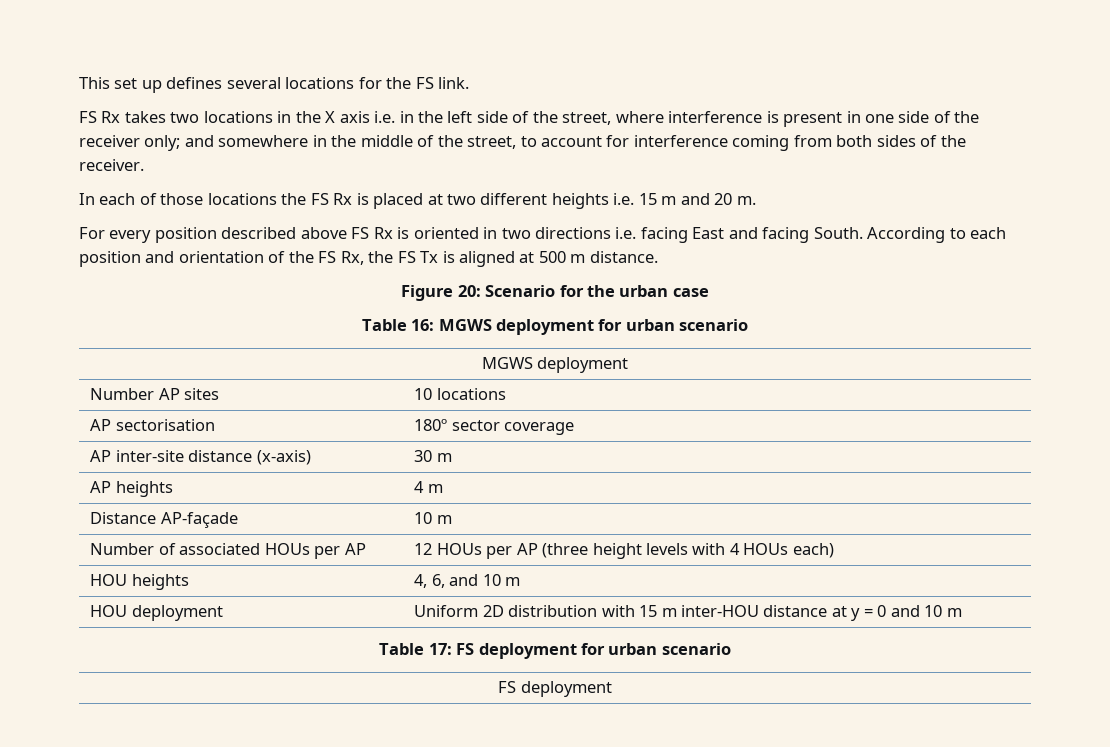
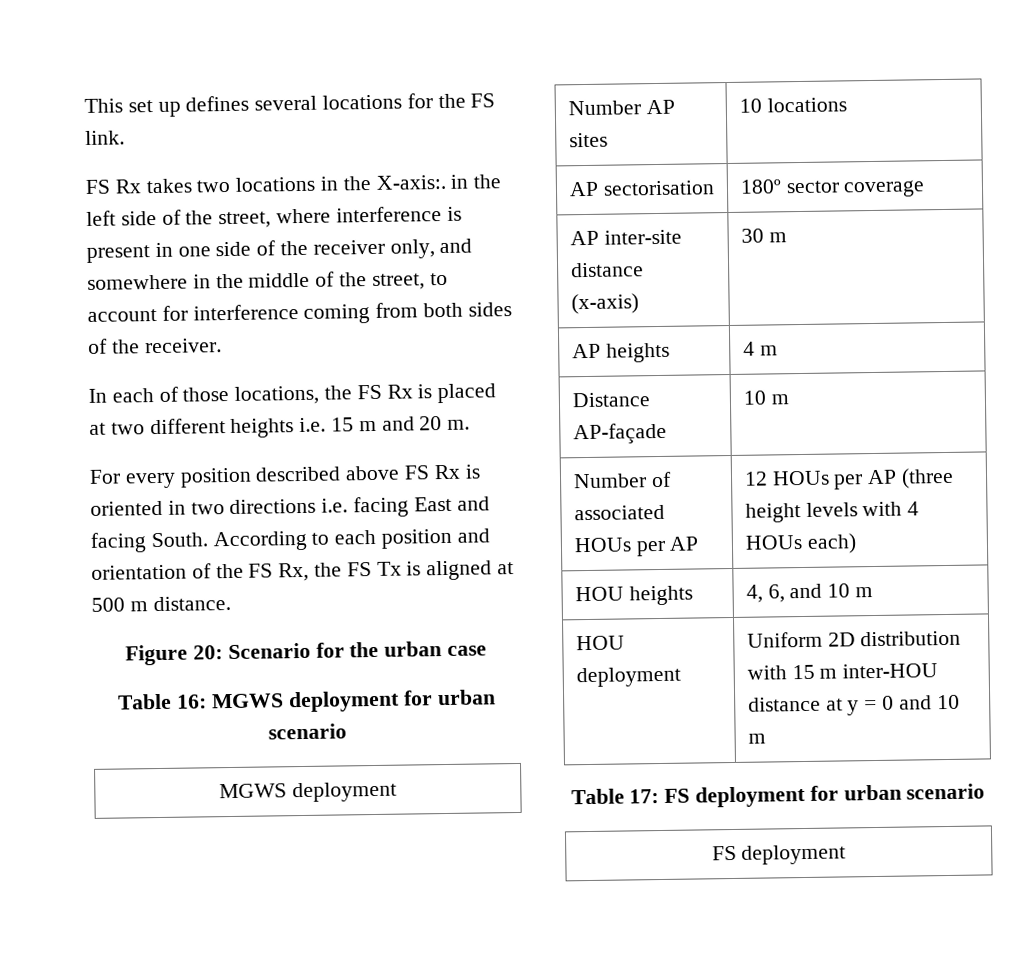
- FS Rx takes two locations in the X axis i.e. in the left side of the street, where interference is present in one side of the receiver only; and somewhere in the middle of the street, to account for interference coming from both sides of the receiver.
+ FS Rx takes two locations in the X-axis:. in the left side of the street, where interference is present in one side of the receiver only, and somewhere in the middle of the street, to account for interference coming from both sides of the receiver.
- In each of those locations the FS Rx is placed at two different heights i.e. 15 m and 20 m.
+ In each of those locations, the FS Rx is placed at two different heights i.e. 15 m and 20 m.

